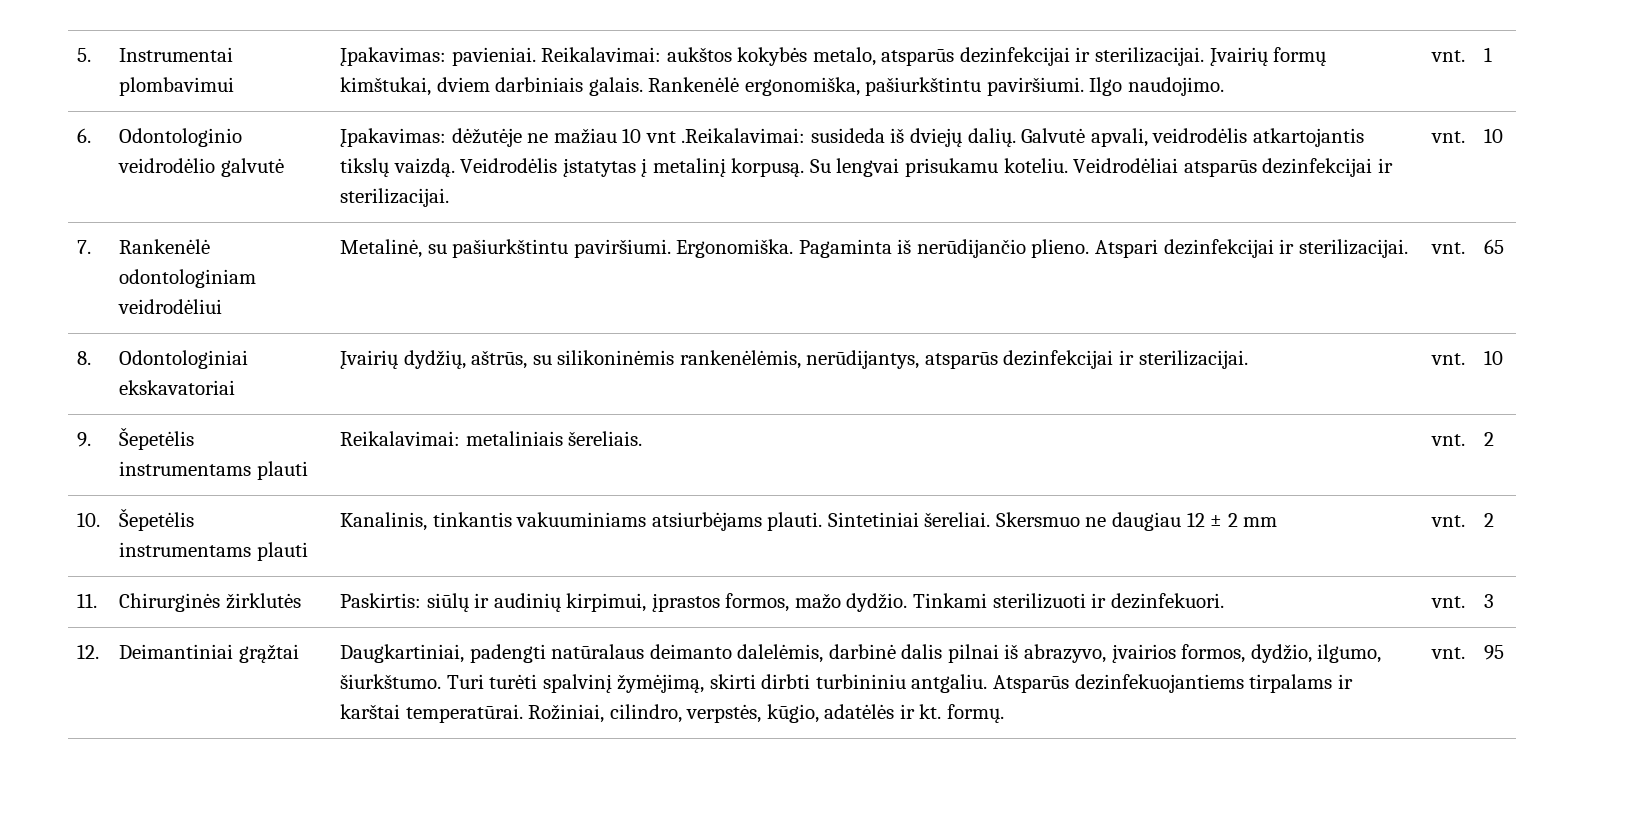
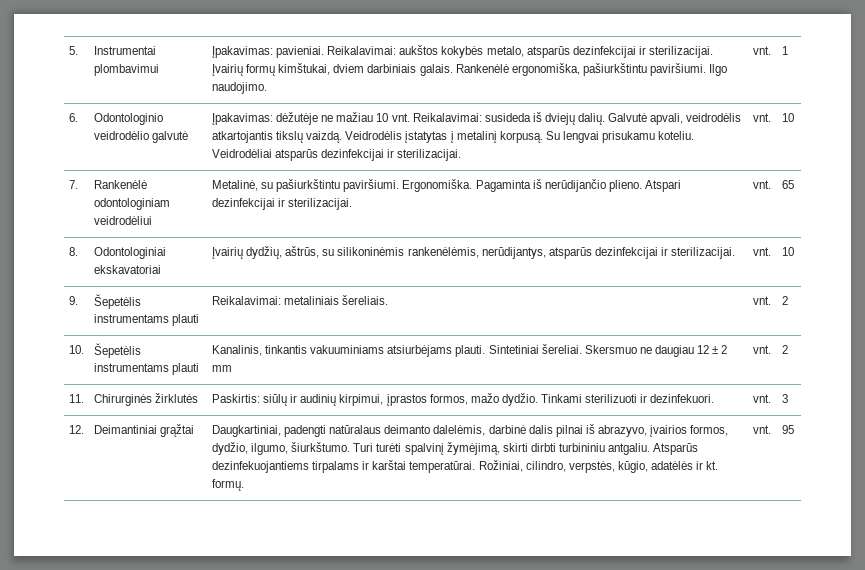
- 6. | Odontologinio veidrodėlio galvutė | Įpakavimas: dėžutėje ne mažiau 10 vnt .Reikalavimai: susideda iš dviejų dalių. Galvutė apvali, veidrodėlis atkartojantis tikslų vaizdą. Veidrodėlis įstatytas į metalinį korpusą. Su lengvai prisukamu koteliu. Veidrodėliai atsparūs dezinfekcijai ir sterilizacijai. | vnt. | 10
+ 6. | Odontologinio veidrodėlio galvutė | Įpakavimas: dėžutėje ne mažiau 10 vnt. Reikalavimai: susideda iš dviejų dalių. Galvutė apvali, veidrodėlis atkartojantis tikslų vaizdą. Veidrodėlis įstatytas į metalinį korpusą. Su lengvai prisukamu koteliu. Veidrodėliai atsparūs dezinfekcijai ir sterilizacijai. | vnt. | 10

